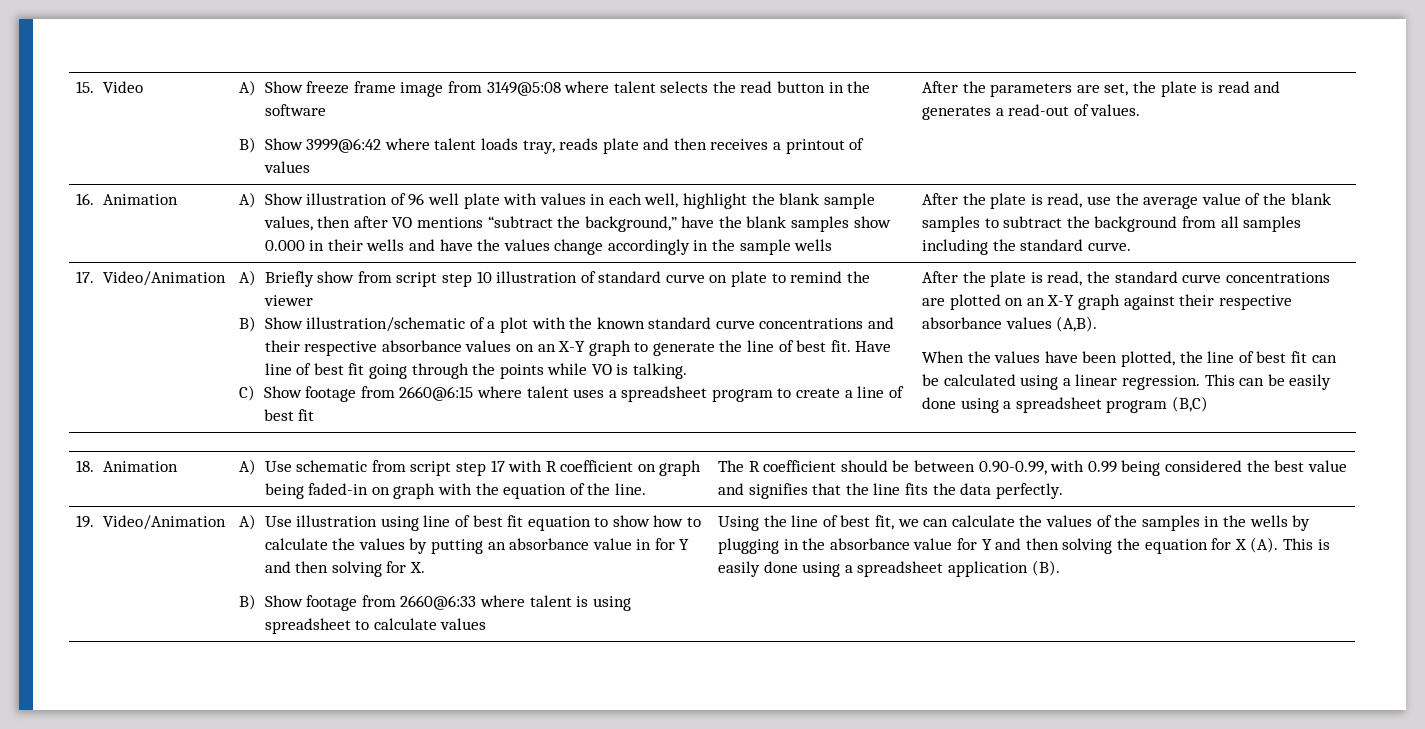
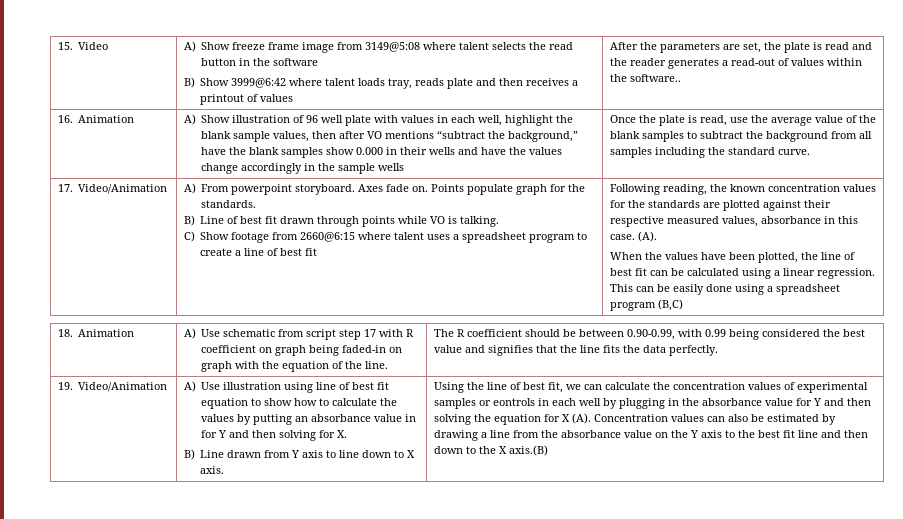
- After the parameters are set, the plate is read and generates a read-out of values.
+ After the parameters are set, the plate is read and the reader generates a read-out of values within the software..
- After the plate is read, use the average value of the blank samples to subtract the background from all samples including the standard curve.
+ Once the plate is read, use the average value of the blank samples to subtract the background from all samples including the standard curve.
- A) Briefly show from script step 10 illustration of standard curve on plate to remind the viewer
- B) Show illustration/schematic of a plot with the known standard curve concentrations and their respective absorbance values on an X-Y graph to generate the line of best fit. Have line of best fit going through the points while VO is talking.
+ A) From powerpoint storyboard. Axes fade on. Points populate graph for the standards.
+ B) Line of best fit drawn through points while VO is talking.
- After the plate is read, the standard curve concentrations are plotted on an X-Y graph against their respective absorbance values (A,B).
+ Following reading, the known concentration values for the standards are plotted against their respective measured values, absorbance in this case. (A).
- B) Show footage from 2660@6:33 where talent is using spreadsheet to calculate values
+ B) Line drawn from Y axis to line down to X axis.
- Using the line of best fit, we can calculate the values of the samples in the wells by plugging in the absorbance value for Y and then solving the equation for X (A). This is easily done using a spreadsheet application (B).
+ Using the line of best fit, we can calculate the concentration values of experimental samples or eontrols in each well by plugging in the absorbance value for Y and then solving the equation for X (A). Concentration values can also be estimated by drawing a line from the absorbance value on the Y axis to the best fit line and then down to the X axis.(B)

